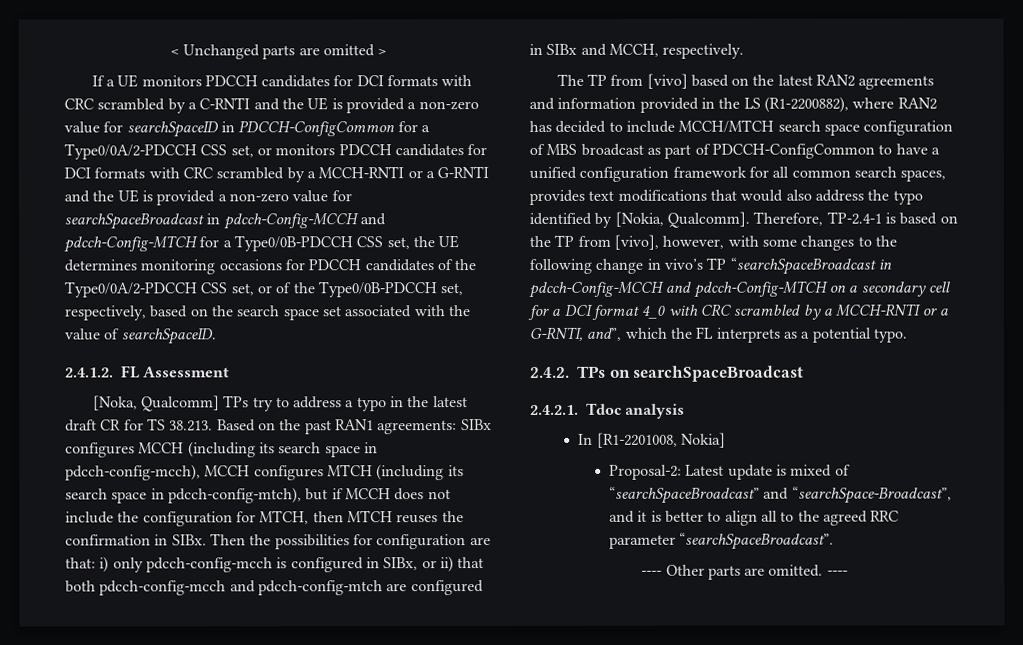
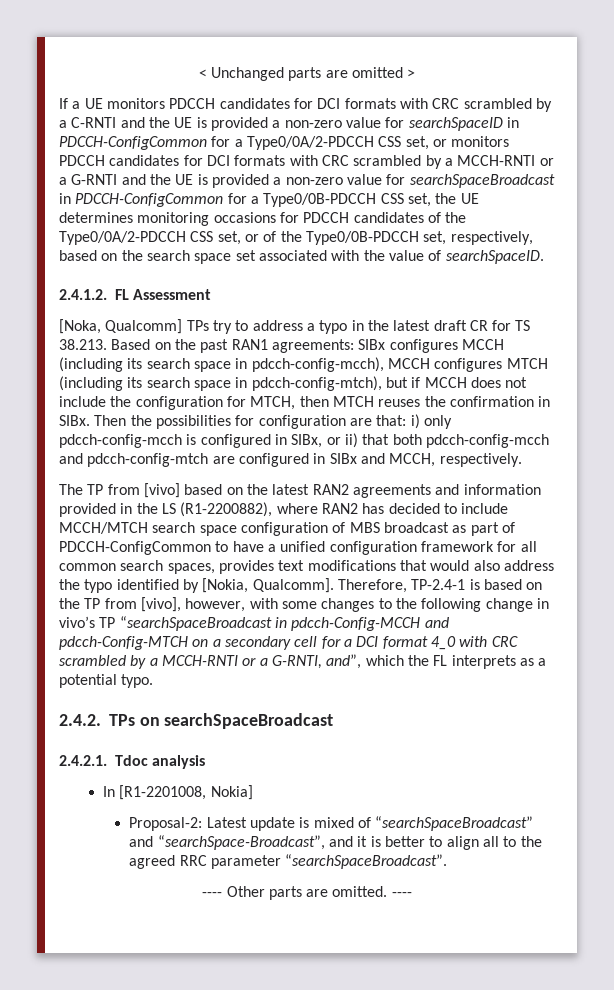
- If a UE monitors PDCCH candidates for DCI formats with CRC scrambled by a C-RNTI and the UE is provided a non-zero value for searchSpaceID in PDCCH-ConfigCommon for a Type0/0A/2-PDCCH CSS set, or monitors PDCCH candidates for DCI formats with CRC scrambled by a MCCH-RNTI or a G-RNTI and the UE is provided a non-zero value for searchSpaceBroadcast in pdcch-Config-MCCH and pdcch-Config-MTCH for a Type0/0B-PDCCH CSS set, the UE determines monitoring occasions for PDCCH candidates of the Type0/0A/2-PDCCH CSS set, or of the Type0/0B-PDCCH set, respectively, based on the search space set associated with the value of searchSpaceID.
+ If a UE monitors PDCCH candidates for DCI formats with CRC scrambled by a C-RNTI and the UE is provided a non-zero value for searchSpaceID in PDCCH-ConfigCommon for a Type0/0A/2-PDCCH CSS set, or monitors PDCCH candidates for DCI formats with CRC scrambled by a MCCH-RNTI or a G-RNTI and the UE is provided a non-zero value for searchSpaceBroadcast in PDCCH-ConfigCommon for a Type0/0B-PDCCH CSS set, the UE determines monitoring occasions for PDCCH candidates of the Type0/0A/2-PDCCH CSS set, or of the Type0/0B-PDCCH set, respectively, based on the search space set associated with the value of searchSpaceID.

